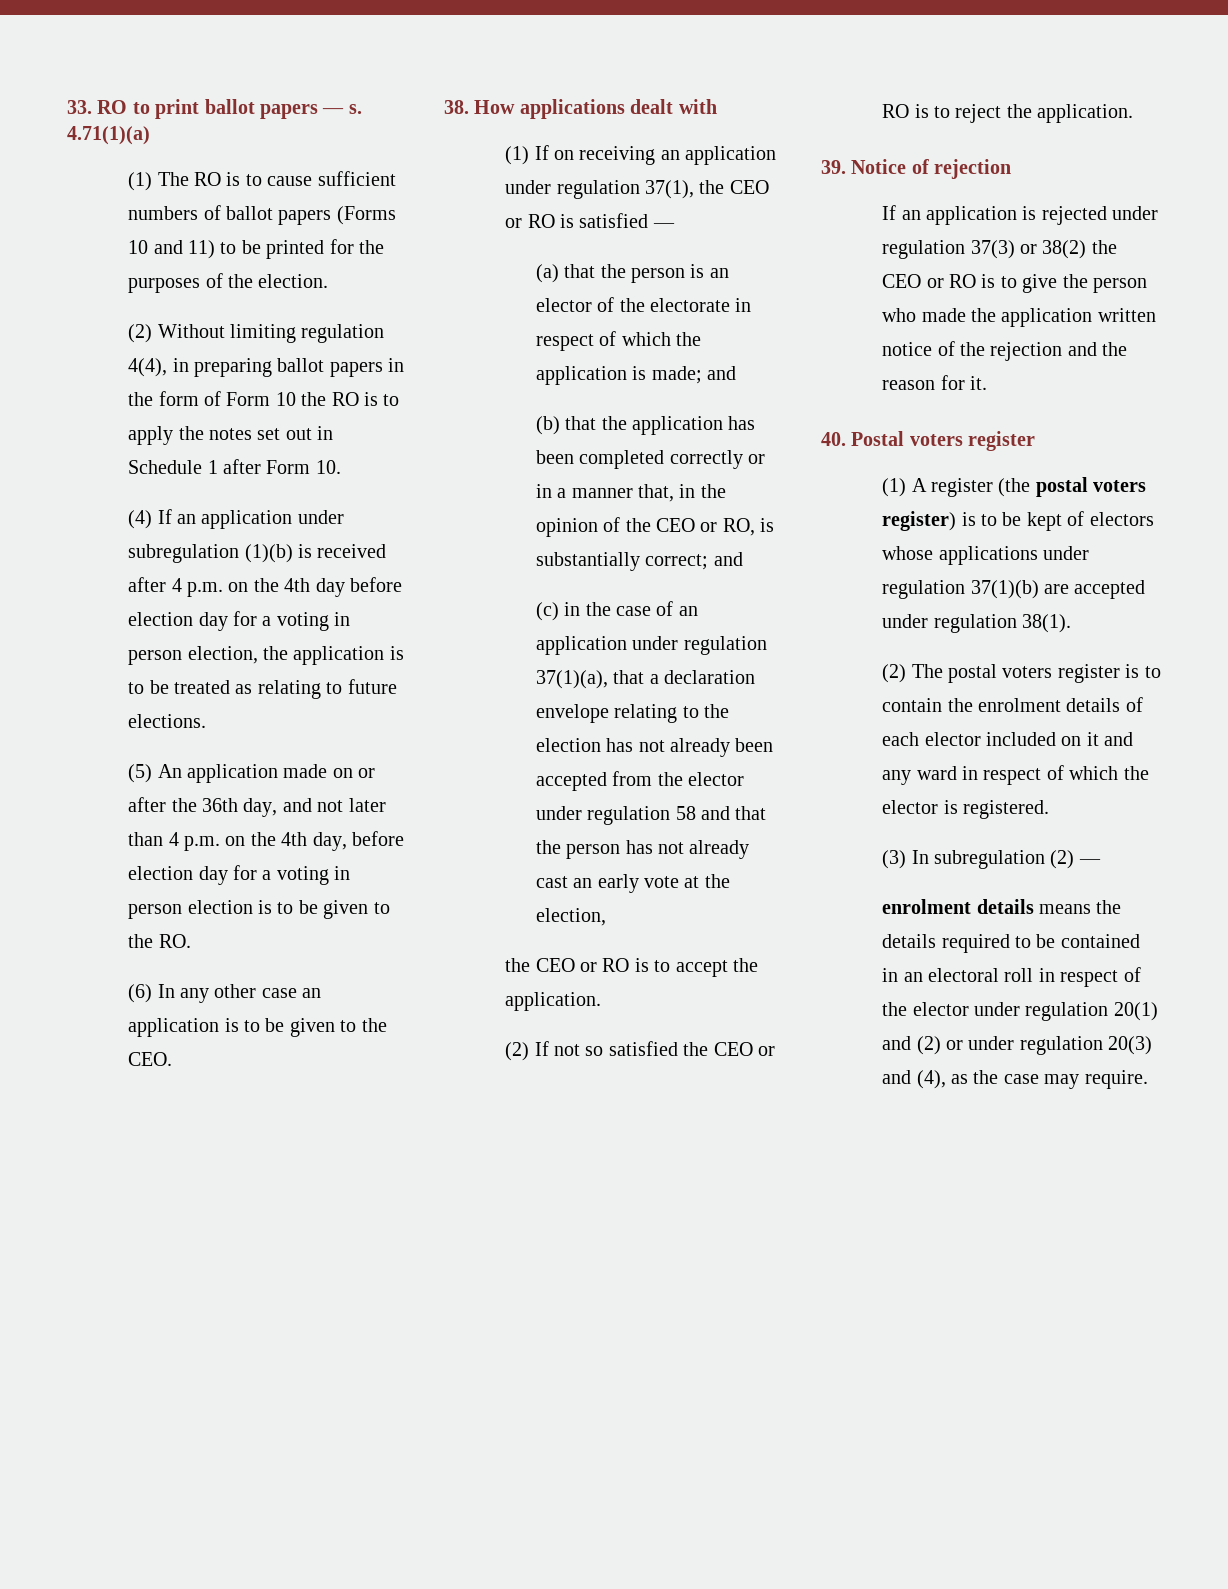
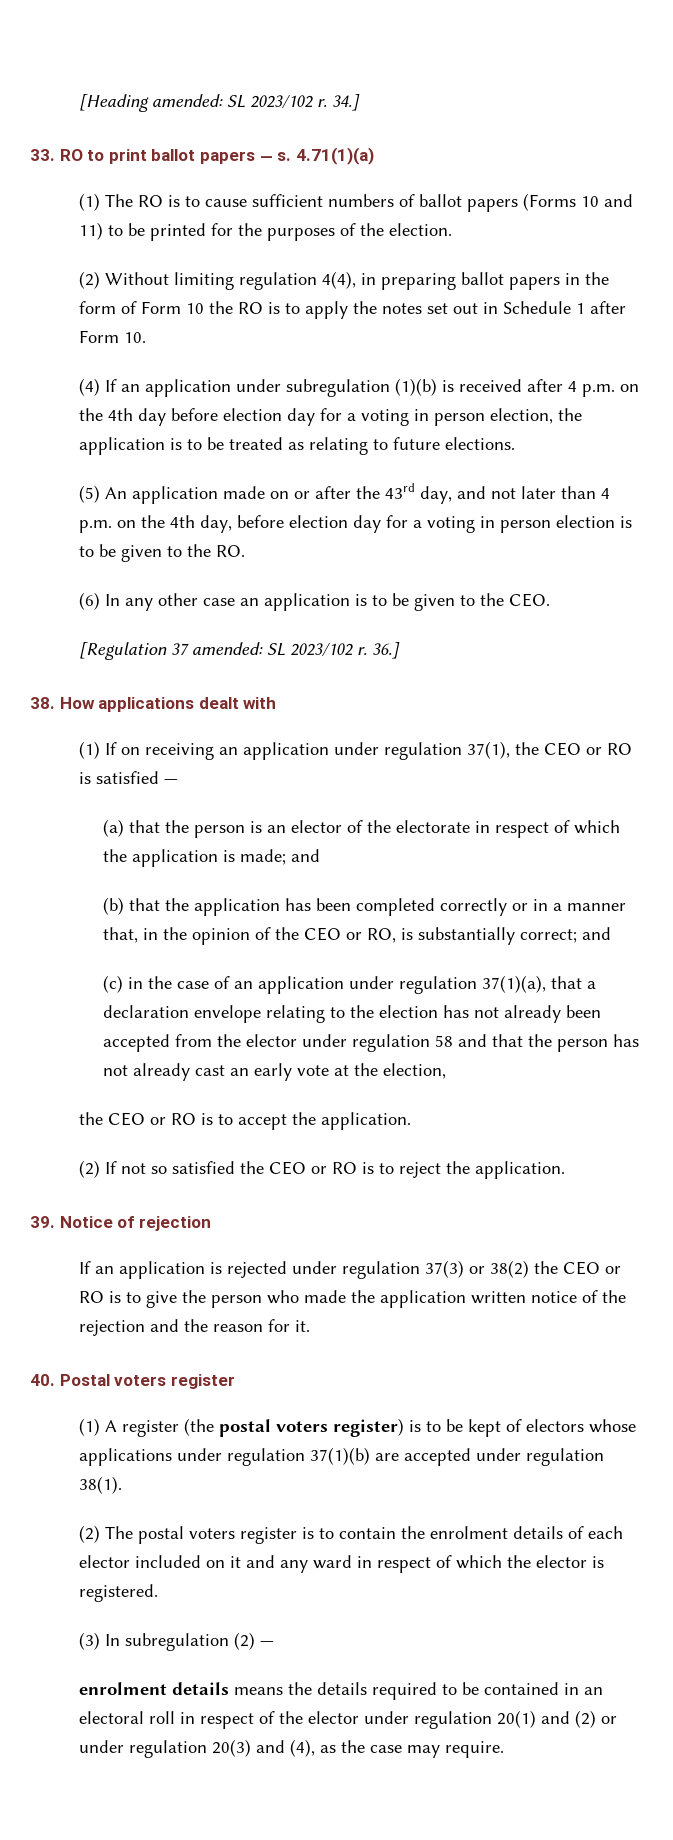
+ [Heading amended: SL 2023/102 r. 34.]
- (5) An application made on or after the 36th day, and not later than 4 p.m. on the 4th day, before election day for a voting in person election is to be given to the RO.
+ (5) An application made on or after the 43rd day, and not later than 4 p.m. on the 4th day, before election day for a voting in person election is to be given to the RO.
+ [Regulation 37 amended: SL 2023/102 r. 36.]

